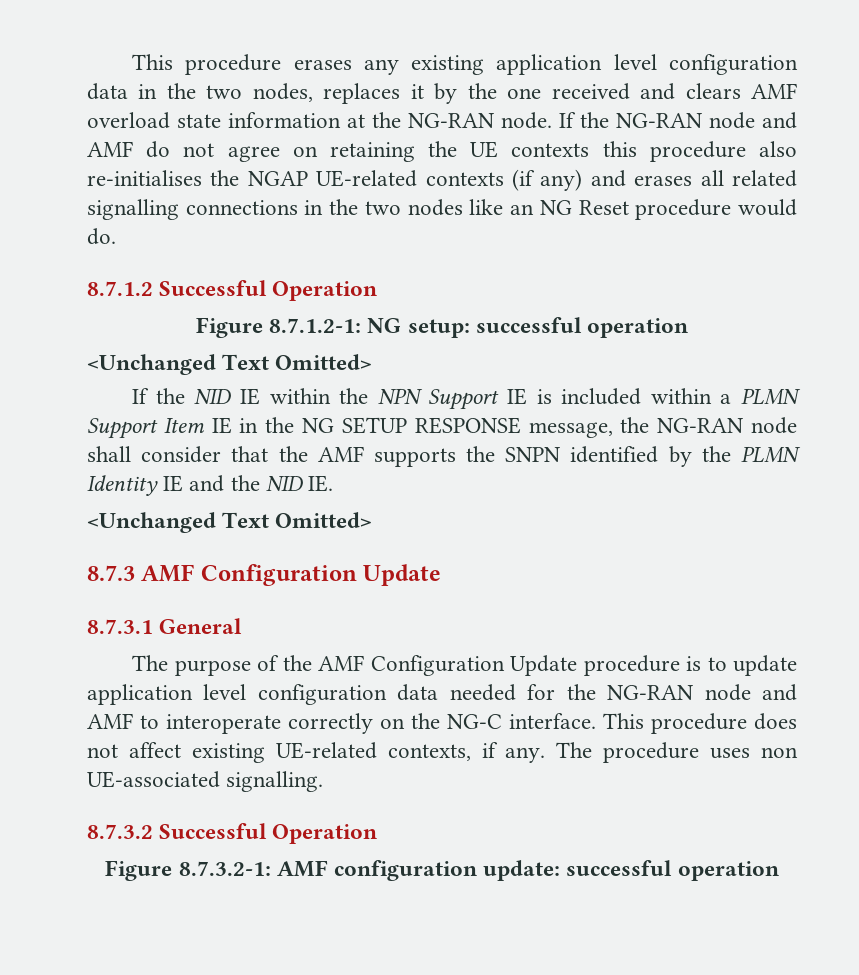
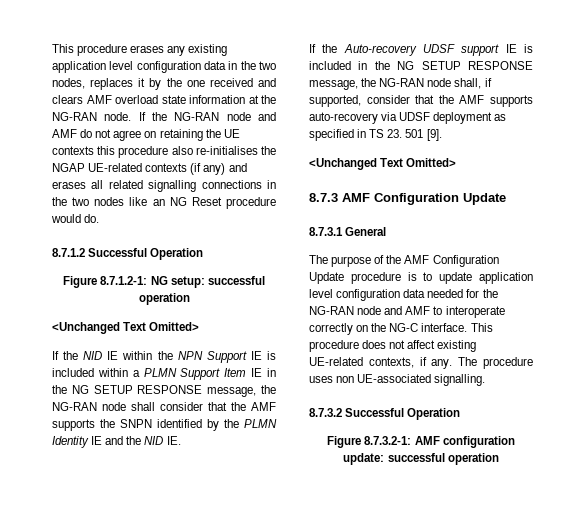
+ If the Auto-recovery UDSF support IE is included in the NG SETUP RESPONSE message, the NG-RAN node shall, if supported, consider that the AMF supports auto-recovery via UDSF deployment as specified in TS 23. 501 [9].

